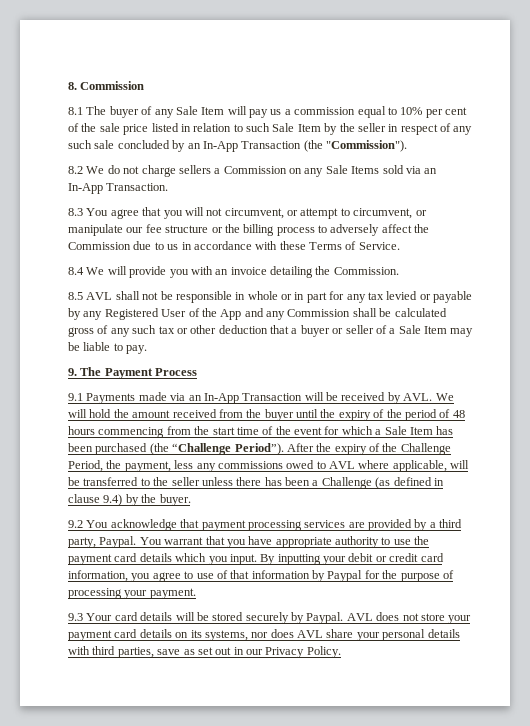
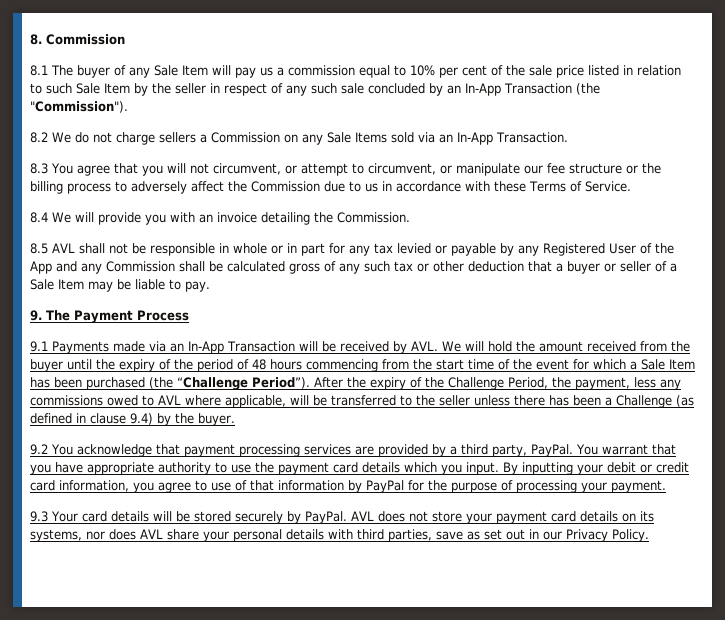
- 9.2 You acknowledge that payment processing services are provided by a third party, Paypal.
+ 9.2 You acknowledge that payment processing services are provided by a third party, PayPal.
- By inputting your debit or credit card information, you agree to use of that information by Paypal for the purpose of processing your payment.
+ By inputting your debit or credit card information, you agree to use of that information by PayPal for the purpose of processing your payment.
- 9.3 Your card details will be stored securely by Paypal.
+ 9.3 Your card details will be stored securely by PayPal.

